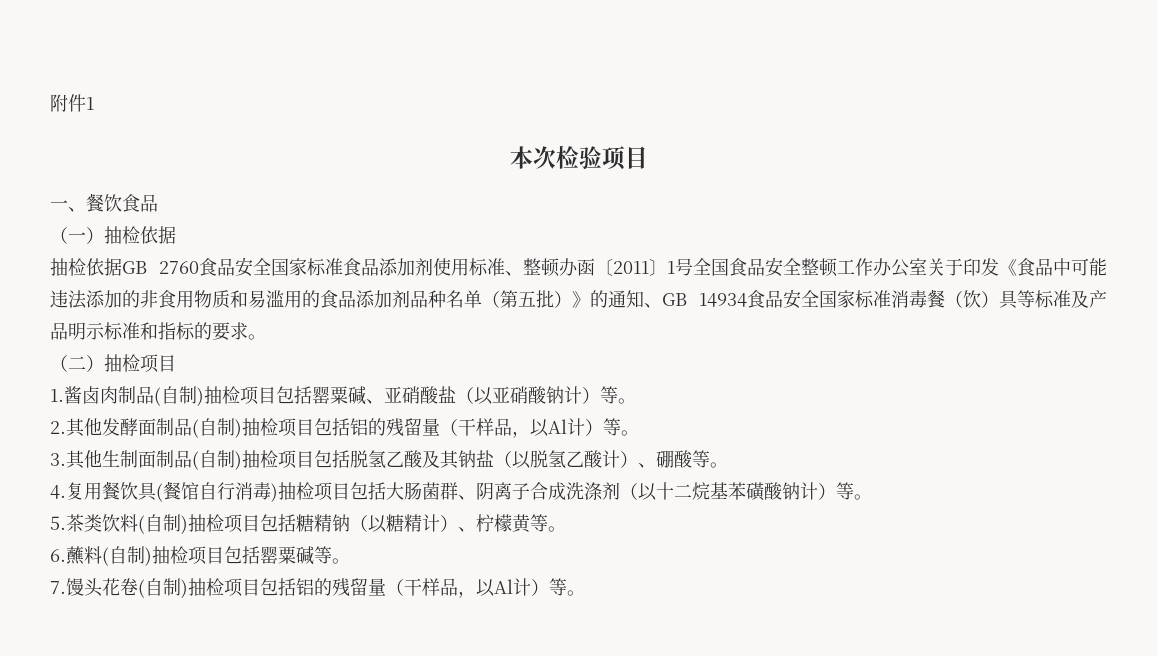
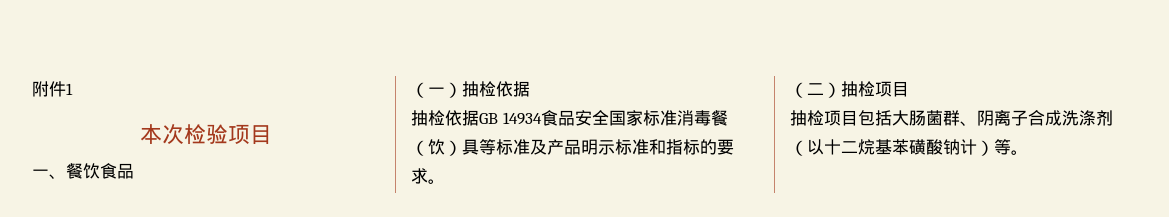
- 抽检依据GB 2760食品安全国家标准食品添加剂使用标准、整顿办函〔2011〕1号全国食品安全整顿工作办公室关于印发《食品中可能违法添加的非食用物质和易滥用的食品添加剂品种名单（第五批）》的通知、GB 14934食品安全国家标准消毒餐（饮）具等标准及产品明示标准和指标的要求。
+ 抽检依据GB 14934食品安全国家标准消毒餐（饮）具等标准及产品明示标准和指标的要求。
- 1.酱卤肉制品(自制)抽检项目包括罂粟碱、亚硝酸盐（以亚硝酸钠计）等。
- 2.其他发酵面制品(自制)抽检项目包括铝的残留量（干样品，以Al计）等。
- 3.其他生制面制品(自制)抽检项目包括脱氢乙酸及其钠盐（以脱氢乙酸计）、硼酸等。
- 4.复用餐饮具(餐馆自行消毒)抽检项目包括大肠菌群、阴离子合成洗涤剂（以十二烷基苯磺酸钠计）等。
+ 抽检项目包括大肠菌群、阴离子合成洗涤剂（以十二烷基苯磺酸钠计）等。
- 5.茶类饮料(自制)抽检项目包括糖精钠（以糖精计）、柠檬黄等。
- 6.蘸料(自制)抽检项目包括罂粟碱等。
- 7.馒头花卷(自制)抽检项目包括铝的残留量（干样品，以Al计）等。

